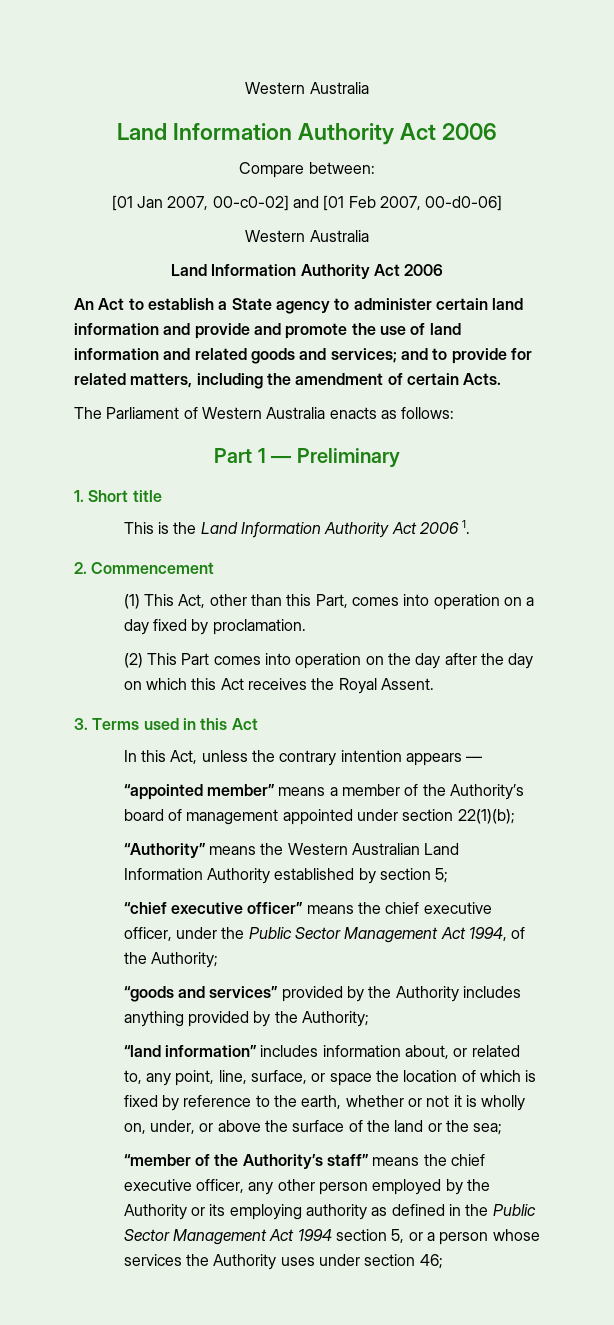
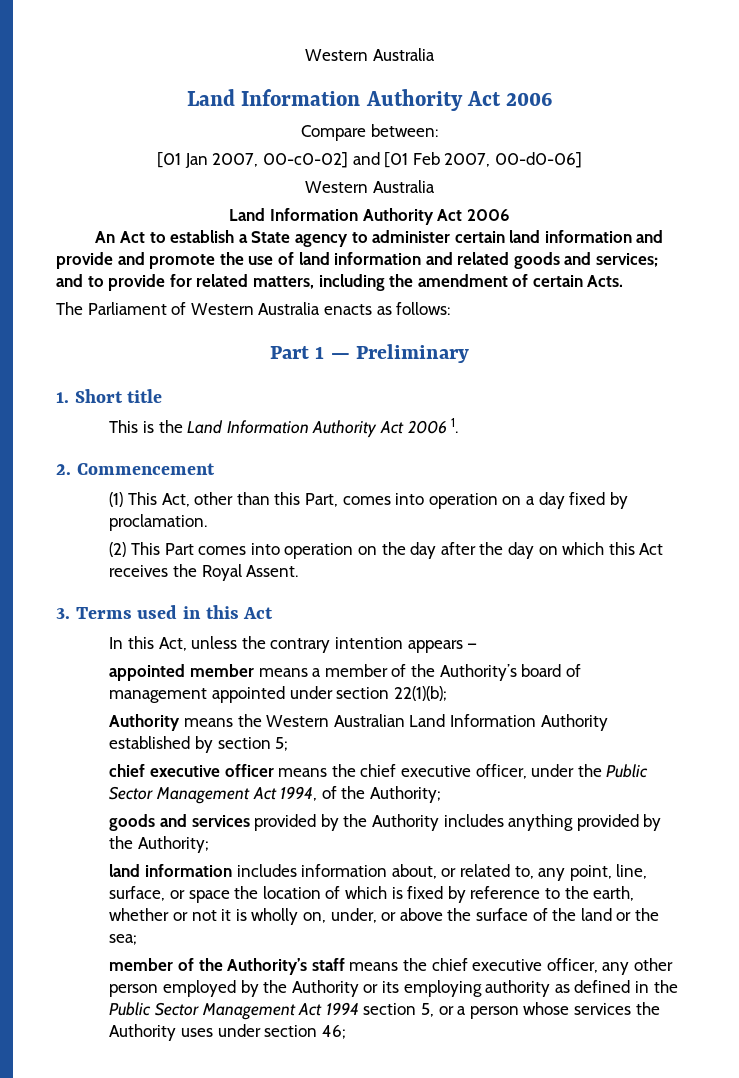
- “appointed member” means a member of the Authority’s board of management appointed under section 22(1)(b);
+ appointed member means a member of the Authority’s board of management appointed under section 22(1)(b);
- “Authority” means the Western Australian Land Information Authority established by section 5;
+ Authority means the Western Australian Land Information Authority established by section 5;
- “chief executive officer” means the chief executive officer, under the Public Sector Management Act 1994, of the Authority;
+ chief executive officer means the chief executive officer, under the Public Sector Management Act 1994, of the Authority;
- “goods and services” provided by the Authority includes anything provided by the Authority;
+ goods and services provided by the Authority includes anything provided by the Authority;
- “land information” includes information about, or related to, any point, line, surface, or space the location of which is fixed by reference to the earth, whether or not it is wholly on, under, or above the surface of the land or the sea;
+ land information includes information about, or related to, any point, line, surface, or space the location of which is fixed by reference to the earth, whether or not it is wholly on, under, or above the surface of the land or the sea;
- “member of the Authority’s staff” means the chief executive officer, any other person employed by the Authority or its employing authority as defined in the Public Sector Management Act 1994 section 5, or a person whose services the Authority uses under section 46;
+ member of the Authority’s staff means the chief executive officer, any other person employed by the Authority or its employing authority as defined in the Public Sector Management Act 1994 section 5, or a person whose services the Authority uses under section 46;

